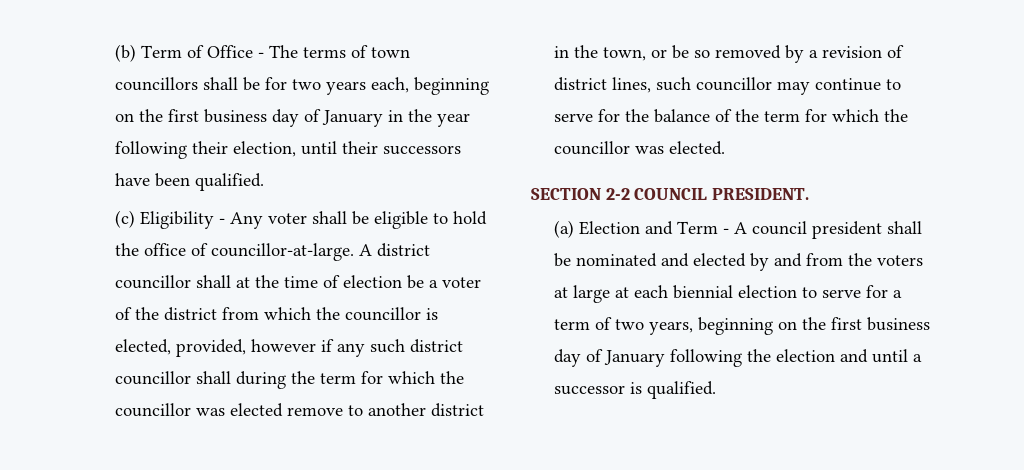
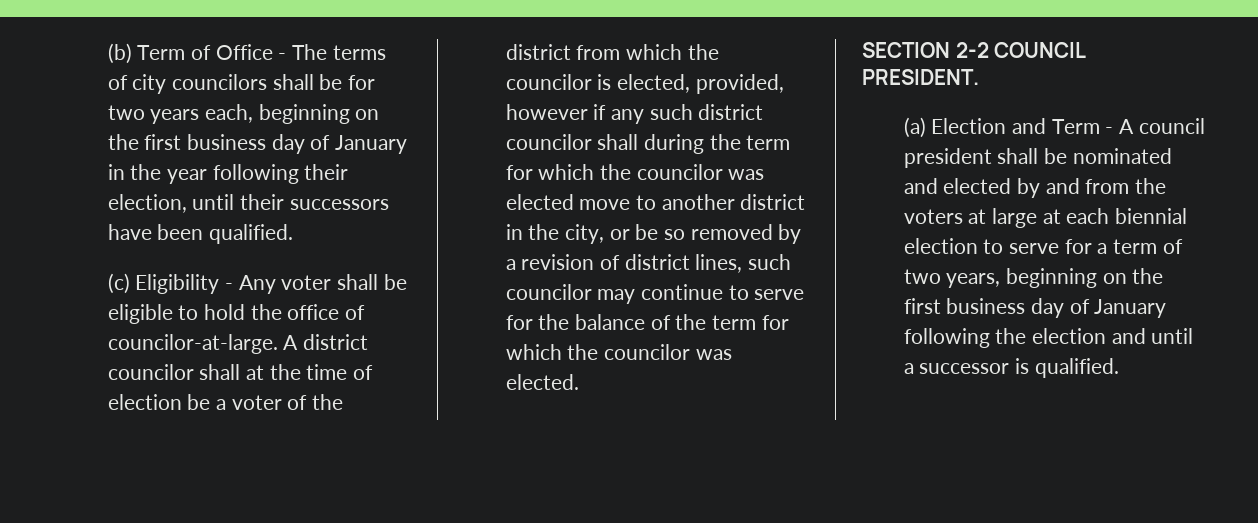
- (b) Term of Office - The terms of town councillors shall be for two years each, beginning on the first business day of January in the year following their election, until their successors have been qualified.
+ (b) Term of Office - The terms of city councilors shall be for two years each, beginning on the first business day of January in the year following their election, until their successors have been qualified.
- (c) Eligibility - Any voter shall be eligible to hold the office of councillor-at-large.
+ (c) Eligibility - Any voter shall be eligible to hold the office of councilor-at-large.
- A district councillor shall at the time of election be a voter of the district from which the councillor is elected, provided, however if any such district councillor shall during the term for which the councillor was elected remove to another district in the town, or be so removed by a revision of district lines, such councillor may continue to serve for the balance of the term for which the councillor was elected.
+ A district councilor shall at the time of election be a voter of the district from which the councilor is elected, provided, however if any such district councilor shall during the term for which the councilor was elected move to another district in the city, or be so removed by a revision of district lines, such councilor may continue to serve for the balance of the term for which the councilor was elected.

